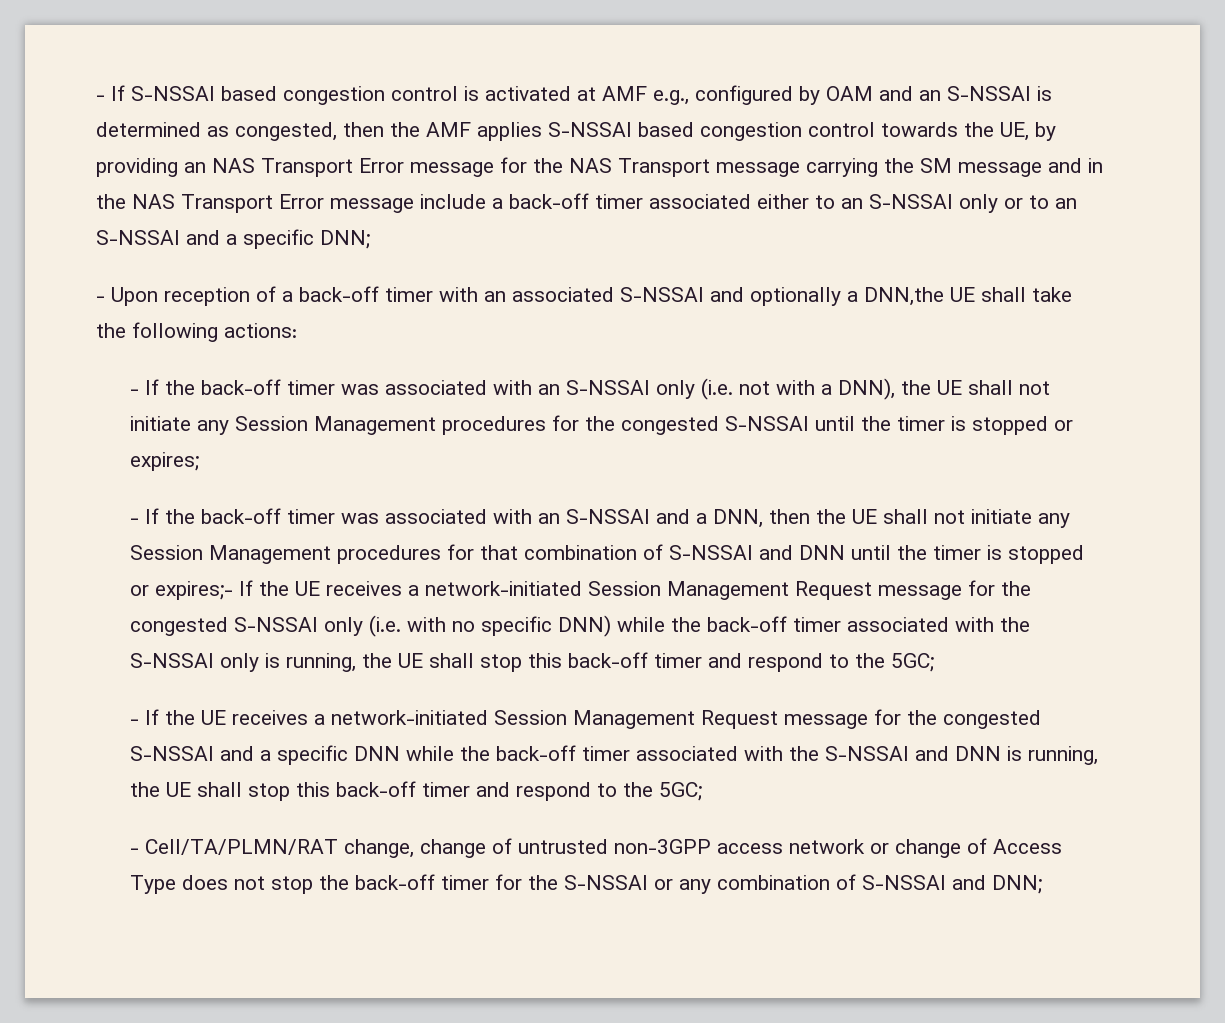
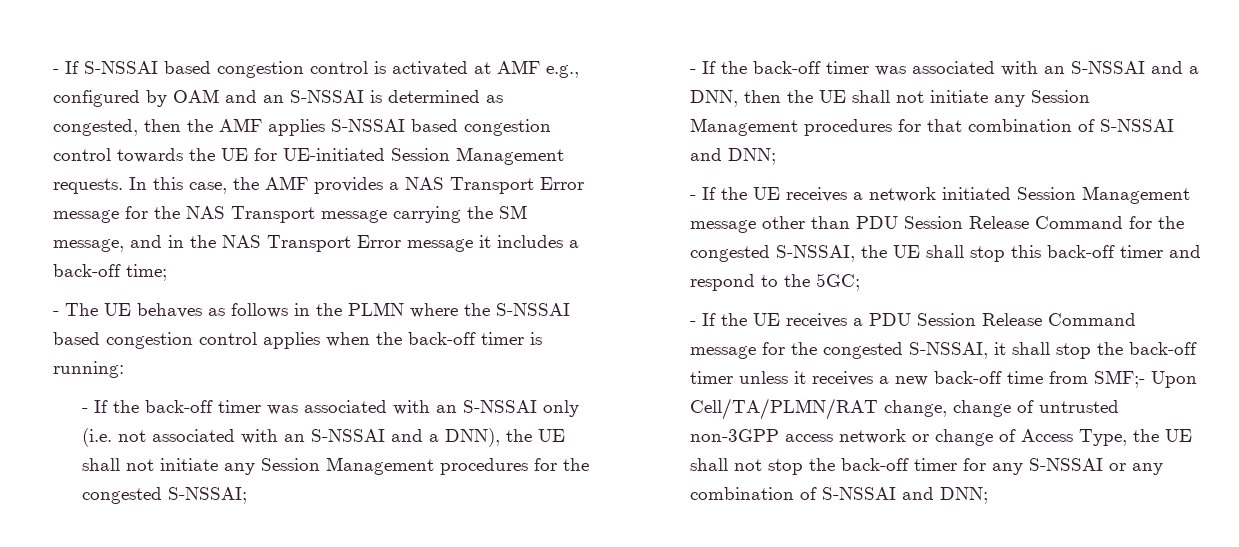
- - If S-NSSAI based congestion control is activated at AMF e.g., configured by OAM and an S-NSSAI is determined as congested, then the AMF applies S-NSSAI based congestion control towards the UE, by providing an NAS Transport Error message for the NAS Transport message carrying the SM message and in the NAS Transport Error message include a back-off timer associated either to an S-NSSAI only or to an S-NSSAI and a specific DNN;
- - Upon reception of a back-off timer with an associated S-NSSAI and optionally a DNN,the UE shall take the following actions:
+ - If S-NSSAI based congestion control is activated at AMF e.g., configured by OAM and an S-NSSAI is determined as congested, then the AMF applies S-NSSAI based congestion control towards the UE for UE-initiated Session Management requests. In this case, the AMF provides a NAS Transport Error message for the NAS Transport message carrying the SM message, and in the NAS Transport Error message it includes a back-off time;
+ - The UE behaves as follows in the PLMN where the S-NSSAI based congestion control applies when the back-off timer is running:
- - If the back-off timer was associated with an S-NSSAI only (i.e. not with a DNN), the UE shall not initiate any Session Management procedures for the congested S-NSSAI until the timer is stopped or expires;
+ - If the back-off timer was associated with an S-NSSAI only (i.e. not associated with an S-NSSAI and a DNN), the UE shall not initiate any Session Management procedures for the congested S-NSSAI;
- - If the back-off timer was associated with an S-NSSAI and a DNN, then the UE shall not initiate any Session Management procedures for that combination of S-NSSAI and DNN until the timer is stopped or expires;- If the UE receives a network-initiated Session Management Request message for the congested S-NSSAI only (i.e. with no specific DNN) while the back-off timer associated with the S-NSSAI only is running, the UE shall stop this back-off timer and respond to the 5GC;
+ - If the back-off timer was associated with an S-NSSAI and a DNN, then the UE shall not initiate any Session Management procedures for that combination of S-NSSAI and DNN;
+ - If the UE receives a network initiated Session Management message other than PDU Session Release Command for the congested S-NSSAI, the UE shall stop this back-off timer and respond to the 5GC;
- - If the UE receives a network-initiated Session Management Request message for the congested S-NSSAI and a specific DNN while the back-off timer associated with the S-NSSAI and DNN is running, the UE shall stop this back-off timer and respond to the 5GC;
- - Cell/TA/PLMN/RAT change, change of untrusted non-3GPP access network or change of Access Type does not stop the back-off timer for the S-NSSAI or any combination of S-NSSAI and DNN;
+ - If the UE receives a PDU Session Release Command message for the congested S-NSSAI, it shall stop the back-off timer unless it receives a new back-off time from SMF;- Upon Cell/TA/PLMN/RAT change, change of untrusted non-3GPP access network or change of Access Type, the UE shall not stop the back-off timer for any S-NSSAI or any combination of S-NSSAI and DNN;

